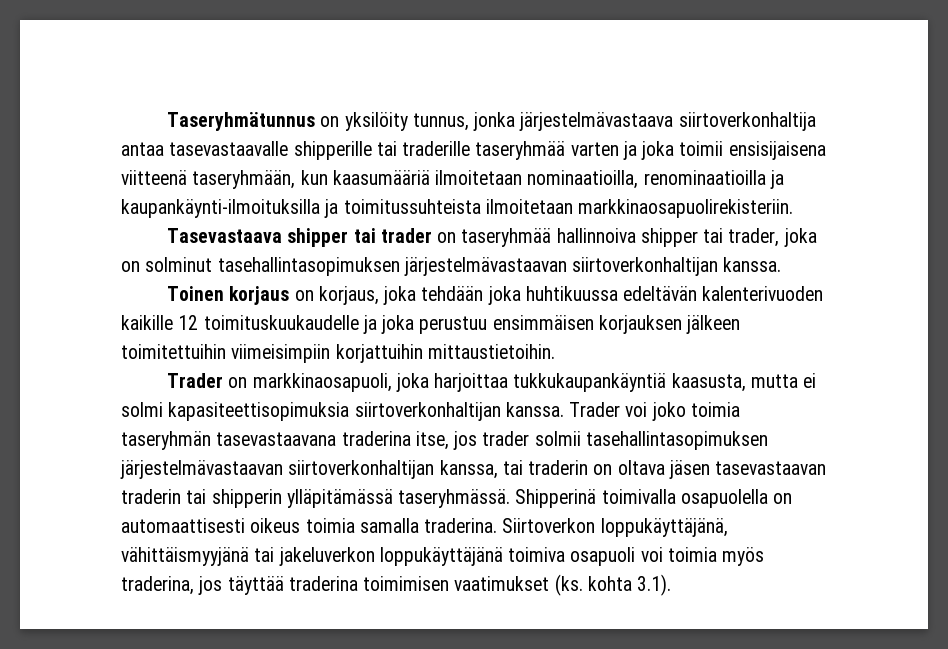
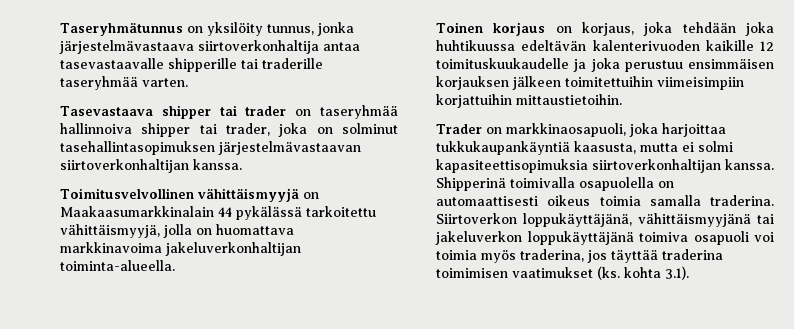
- Taseryhmätunnus on yksilöity tunnus, jonka järjestelmävastaava siirtoverkonhaltija antaa tasevastaavalle shipperille tai traderille taseryhmää varten ja joka toimii ensisijaisena viitteenä taseryhmään, kun kaasumääriä ilmoitetaan nominaatioilla, renominaatioilla ja kaupankäynti-ilmoituksilla ja toimitussuhteista ilmoitetaan markkinaosapuolirekisteriin.
+ Taseryhmätunnus on yksilöity tunnus, jonka järjestelmävastaava siirtoverkonhaltija antaa tasevastaavalle shipperille tai traderille taseryhmää varten.
+ Toimitusvelvollinen vähittäismyyjä on Maakaasumarkkinalain 44 pykälässä tarkoitettu vähittäismyyjä, jolla on huomattava markkinavoima jakeluverkonhaltijan toiminta-alueella.
- Trader voi joko toimia taseryhmän tasevastaavana traderina itse, jos trader solmii tasehallintasopimuksen järjestelmävastaavan siirtoverkonhaltijan kanssa, tai traderin on oltava jäsen tasevastaavan traderin tai shipperin ylläpitämässä taseryhmässä.

